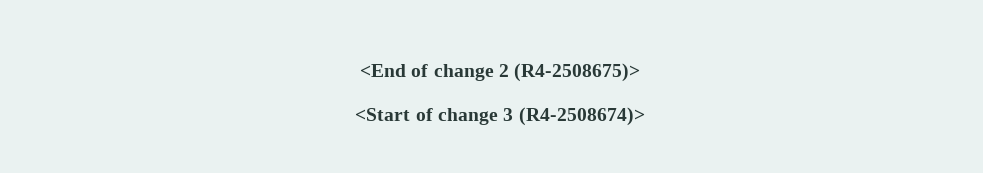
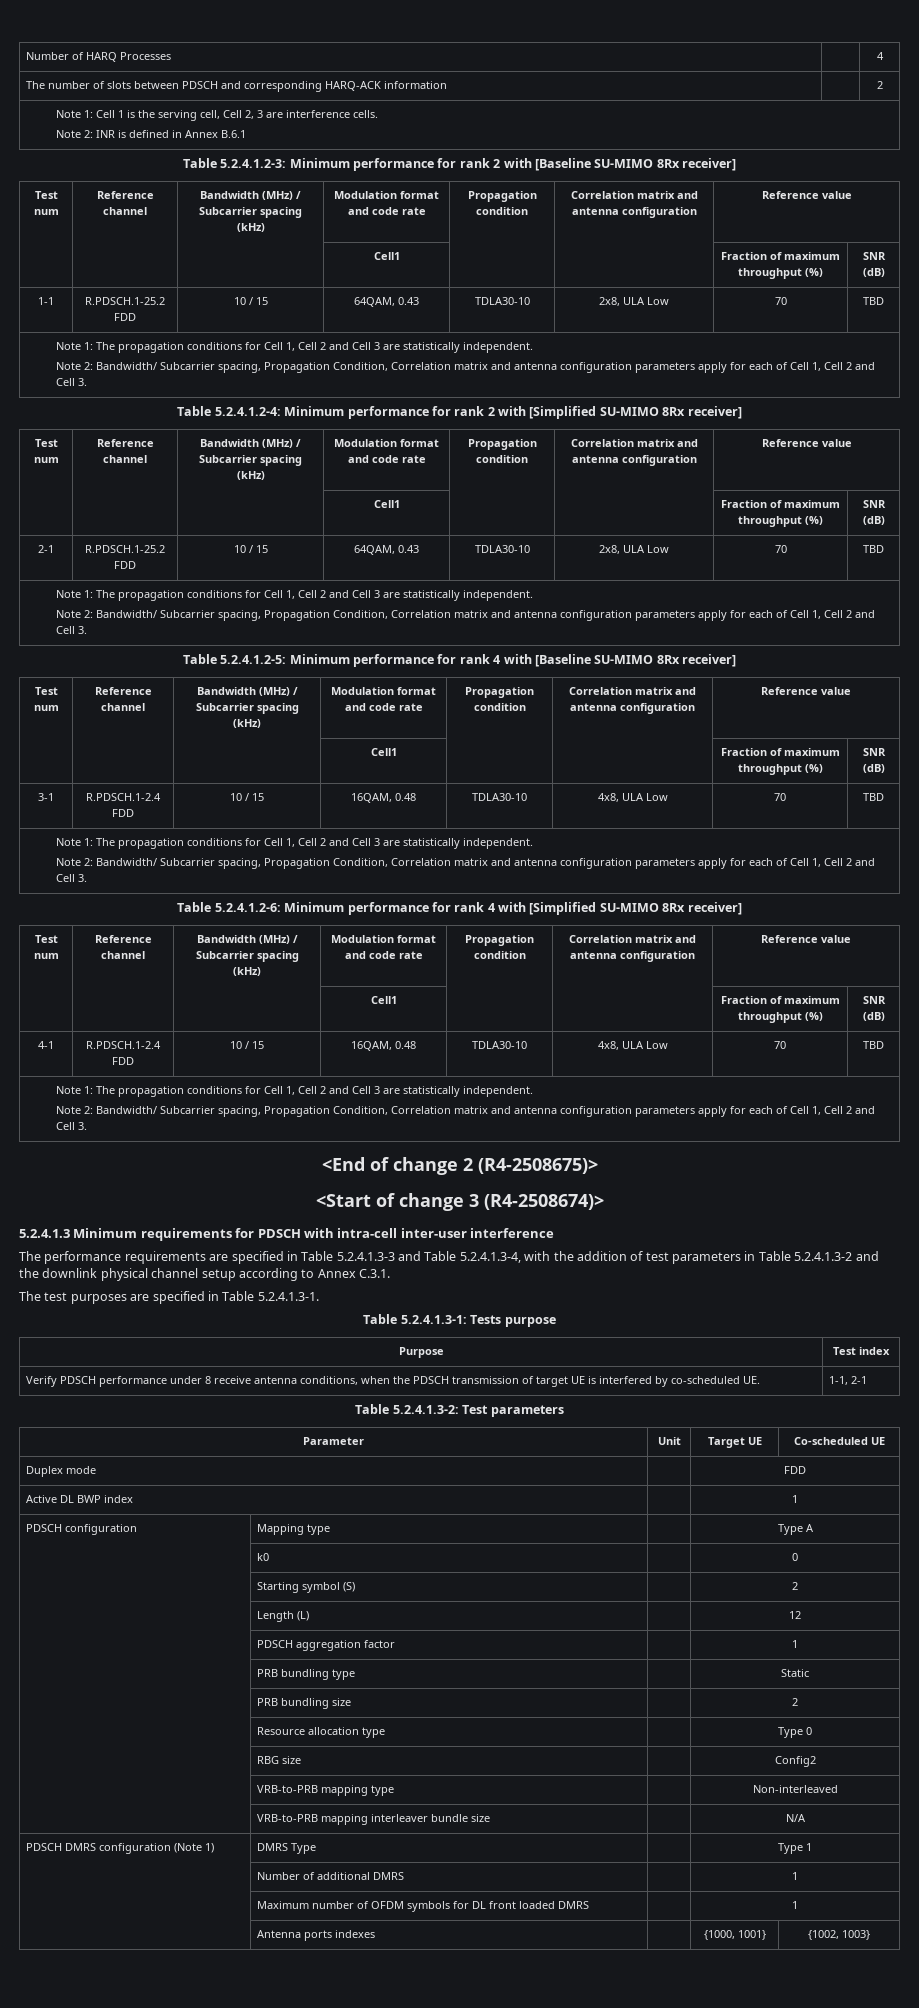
+ Number of HARQ Processes | | 4
+ The number of slots between PDSCH and corresponding HARQ-ACK information | | 2
+ Note 1: Cell 1 is the serving cell, Cell 2, 3 are interference cells.
+ Note 2: INR is defined in Annex B.6.1
+ Table 5.2.4.1.2-3: Minimum performance for rank 2 with [Baseline SU-MIMO 8Rx receiver]
+ Test num | Reference channel | Bandwidth (MHz) / Subcarrier spacing (kHz) | Modulation format and code rate | Propagation condition | Correlation matrix and antenna configuration | Reference value
+ | | | Cell1 | | | Fraction of maximum throughput (%) | SNR (dB)
+ 1-1 | R.PDSCH.1-25.2 FDD | 10 / 15 | 64QAM, 0.43 | TDLA30-10 | 2x8, ULA Low | 70 | TBD
+ Note 1: The propagation conditions for Cell 1, Cell 2 and Cell 3 are statistically independent.
+ Note 2: Bandwidth/ Subcarrier spacing, Propagation Condition, Correlation matrix and antenna configuration parameters apply for each of Cell 1, Cell 2 and Cell 3.
+ Table 5.2.4.1.2-4: Minimum performance for rank 2 with [Simplified SU-MIMO 8Rx receiver]
+ Test num | Reference channel | Bandwidth (MHz) / Subcarrier spacing (kHz) | Modulation format and code rate | Propagation condition | Correlation matrix and antenna configuration | Reference value
+ | | | Cell1 | | | Fraction of maximum throughput (%) | SNR (dB)
+ 2-1 | R.PDSCH.1-25.2 FDD | 10 / 15 | 64QAM, 0.43 | TDLA30-10 | 2x8, ULA Low | 70 | TBD
+ Note 1: The propagation conditions for Cell 1, Cell 2 and Cell 3 are statistically independent.
+ Note 2: Bandwidth/ Subcarrier spacing, Propagation Condition, Correlation matrix and antenna configuration parameters apply for each of Cell 1, Cell 2 and Cell 3.
+ Table 5.2.4.1.2-5: Minimum performance for rank 4 with [Baseline SU-MIMO 8Rx receiver]
+ Test num | Reference channel | Bandwidth (MHz) / Subcarrier spacing (kHz) | Modulation format and code rate | Propagation condition | Correlation matrix and antenna configuration | Reference value
+ | | | Cell1 | | | Fraction of maximum throughput (%) | SNR (dB)
+ 3-1 | R.PDSCH.1-2.4 FDD | 10 / 15 | 16QAM, 0.48 | TDLA30-10 | 4x8, ULA Low | 70 | TBD
+ Note 1: The propagation conditions for Cell 1, Cell 2 and Cell 3 are statistically independent.
+ Note 2: Bandwidth/ Subcarrier spacing, Propagation Condition, Correlation matrix and antenna configuration parameters apply for each of Cell 1, Cell 2 and Cell 3.
+ Table 5.2.4.1.2-6: Minimum performance for rank 4 with [Simplified SU-MIMO 8Rx receiver]
+ Test num | Reference channel | Bandwidth (MHz) / Subcarrier spacing (kHz) | Modulation format and code rate | Propagation condition | Correlation matrix and antenna configuration | Reference value
+ | | | Cell1 | | | Fraction of maximum throughput (%) | SNR (dB)
+ 4-1 | R.PDSCH.1-2.4 FDD | 10 / 15 | 16QAM, 0.48 | TDLA30-10 | 4x8, ULA Low | 70 | TBD
+ Note 1: The propagation conditions for Cell 1, Cell 2 and Cell 3 are statistically independent.
+ Note 2: Bandwidth/ Subcarrier spacing, Propagation Condition, Correlation matrix and antenna configuration parameters apply for each of Cell 1, Cell 2 and Cell 3.
+ 5.2.4.1.3 Minimum requirements for PDSCH with intra-cell inter-user interference
+ The performance requirements are specified in Table 5.2.4.1.3-3 and Table 5.2.4.1.3-4, with the addition of test parameters in Table 5.2.4.1.3-2 and the downlink physical channel setup according to Annex C.3.1.
+ The test purposes are specified in Table 5.2.4.1.3-1.
+ Table 5.2.4.1.3-1: Tests purpose
+ Purpose | Test index
+ Verify PDSCH performance under 8 receive antenna conditions, when the PDSCH transmission of target UE is interfered by co-scheduled UE. | 1-1, 2-1
+ Table 5.2.4.1.3-2: Test parameters
+ Parameter | Unit | Target UE | Co-scheduled UE
+ Duplex mode | | FDD
+ Active DL BWP index | | 1
+ PDSCH configuration | Mapping type | | Type A
+ | k0 | | 0
+ | Starting symbol (S) | | 2
+ | Length (L) | | 12
+ | PDSCH aggregation factor | | 1
+ | PRB bundling type | | Static
+ | PRB bundling size | | 2
+ | Resource allocation type | | Type 0
+ | RBG size | | Config2
+ | VRB-to-PRB mapping type | | Non-interleaved
+ | VRB-to-PRB mapping interleaver bundle size | | N/A
+ PDSCH DMRS configuration (Note 1) | DMRS Type | | Type 1
+ | Number of additional DMRS | | 1
+ | Maximum number of OFDM symbols for DL front loaded DMRS | | 1
+ | Antenna ports indexes | | {1000, 1001} | {1002, 1003}

